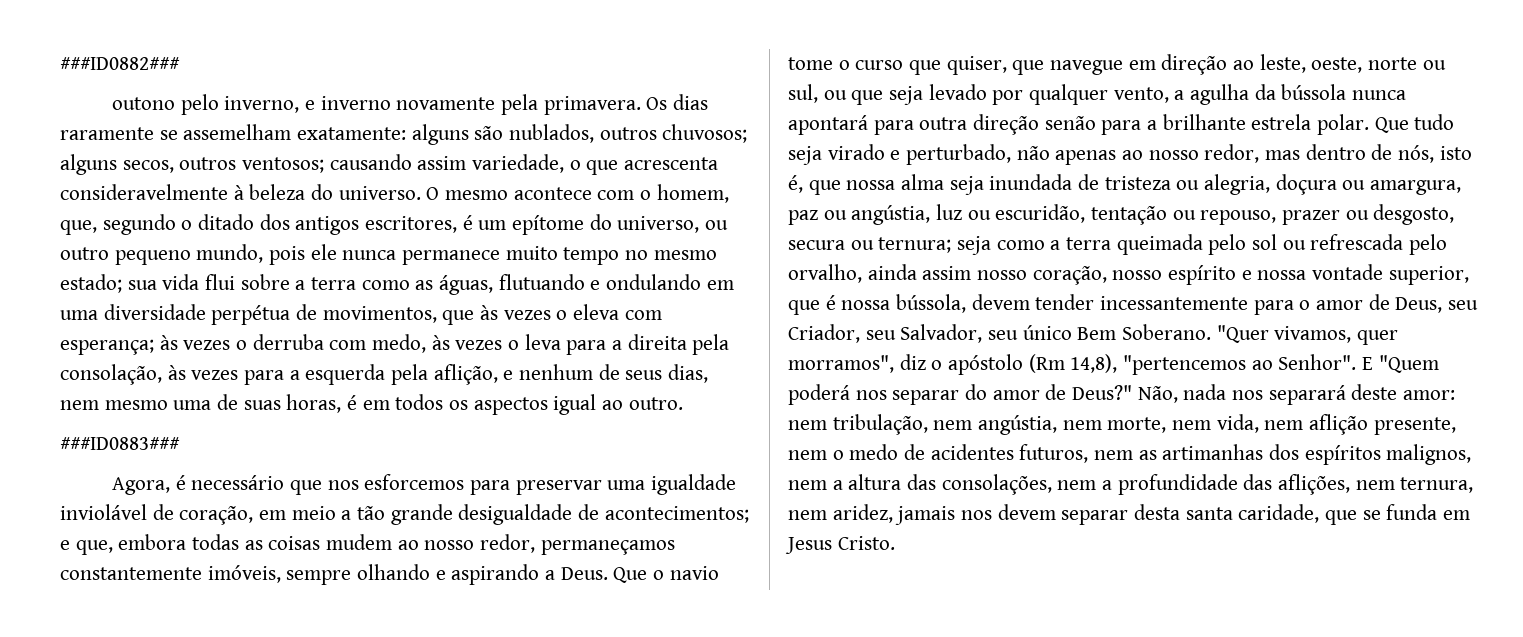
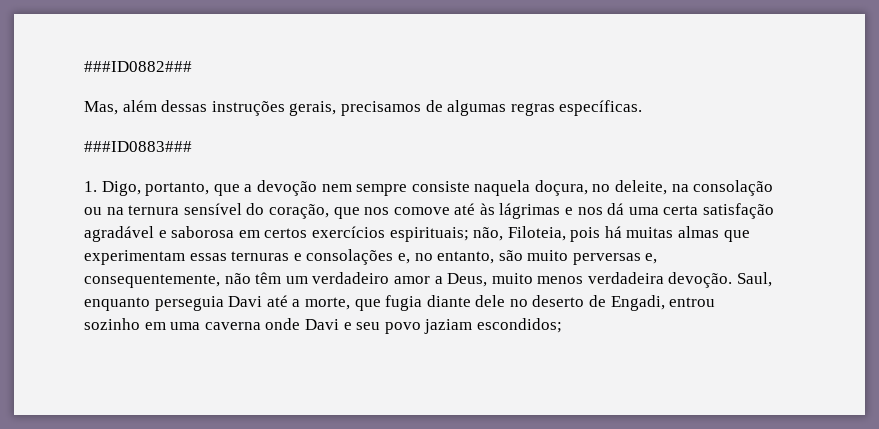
- outono pelo inverno, e inverno novamente pela primavera. Os dias raramente se assemelham exatamente: alguns são nublados, outros chuvosos; alguns secos, outros ventosos; causando assim variedade, o que acrescenta consideravelmente à beleza do universo. O mesmo acontece com o homem, que, segundo o ditado dos antigos escritores, é um epítome do universo, ou outro pequeno mundo, pois ele nunca permanece muito tempo no mesmo estado; sua vida flui sobre a terra como as águas, flutuando e ondulando em uma diversidade perpétua de movimentos, que às vezes o eleva com esperança; às vezes o derruba com medo, às vezes o leva para a direita pela consolação, às vezes para a esquerda pela aflição, e nenhum de seus dias, nem mesmo uma de suas horas, é em todos os aspectos igual ao outro.
+ Mas, além dessas instruções gerais, precisamos de algumas regras específicas.
  ###ID0883###
- Agora, é necessário que nos esforcemos para preservar uma igualdade inviolável de coração, em meio a tão grande desigualdade de acontecimentos; e que, embora todas as coisas mudem ao nosso redor, permaneçamos constantemente imóveis, sempre olhando e aspirando a Deus. Que o navio tome o curso que quiser, que navegue em direção ao leste, oeste, norte ou sul, ou que seja levado por qualquer vento, a agulha da bússola nunca apontará para outra direção senão para a brilhante estrela polar. Que tudo seja virado e perturbado, não apenas ao nosso redor, mas dentro de nós, isto é, que nossa alma seja inundada de tristeza ou alegria, doçura ou amargura, paz ou angústia, luz ou escuridão, tentação ou repouso, prazer ou desgosto, secura ou ternura; seja como a terra queimada pelo sol ou refrescada pelo orvalho, ainda assim nosso coração, nosso espírito e nossa vontade superior, que é nossa bússola, devem tender incessantemente para o amor de Deus, seu Criador, seu Salvador, seu único Bem Soberano. "Quer vivamos, quer morramos", diz o apóstolo (Rm 14,8), "pertencemos ao Senhor". E "Quem poderá nos separar do amor de Deus?" Não, nada nos separará deste amor: nem tribulação, nem angústia, nem morte, nem vida, nem aflição presente, nem o medo de acidentes futuros, nem as artimanhas dos espíritos malignos, nem a altura das consolações, nem a profundidade das aflições, nem ternura, nem aridez, jamais nos devem separar desta santa caridade, que se funda em Jesus Cristo.
+ 1. Digo, portanto, que a devoção nem sempre consiste naquela doçura, no deleite, na consolação ou na ternura sensível do coração, que nos comove até às lágrimas e nos dá uma certa satisfação agradável e saborosa em certos exercícios espirituais; não, Filoteia, pois há muitas almas que experimentam essas ternuras e consolações e, no entanto, são muito perversas e, consequentemente, não têm um verdadeiro amor a Deus, muito menos verdadeira devoção. Saul, enquanto perseguia Davi até a morte, que fugia diante dele no deserto de Engadi, entrou sozinho em uma caverna onde Davi e seu povo jaziam escondidos;

